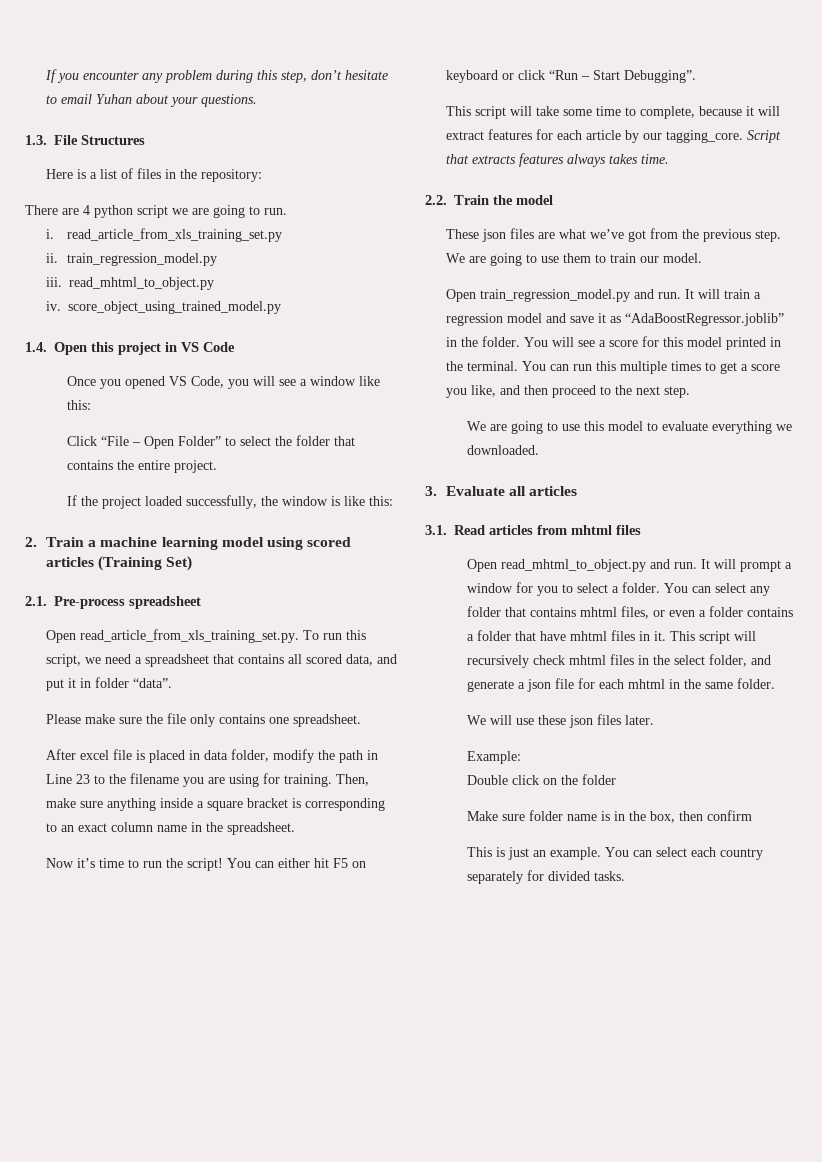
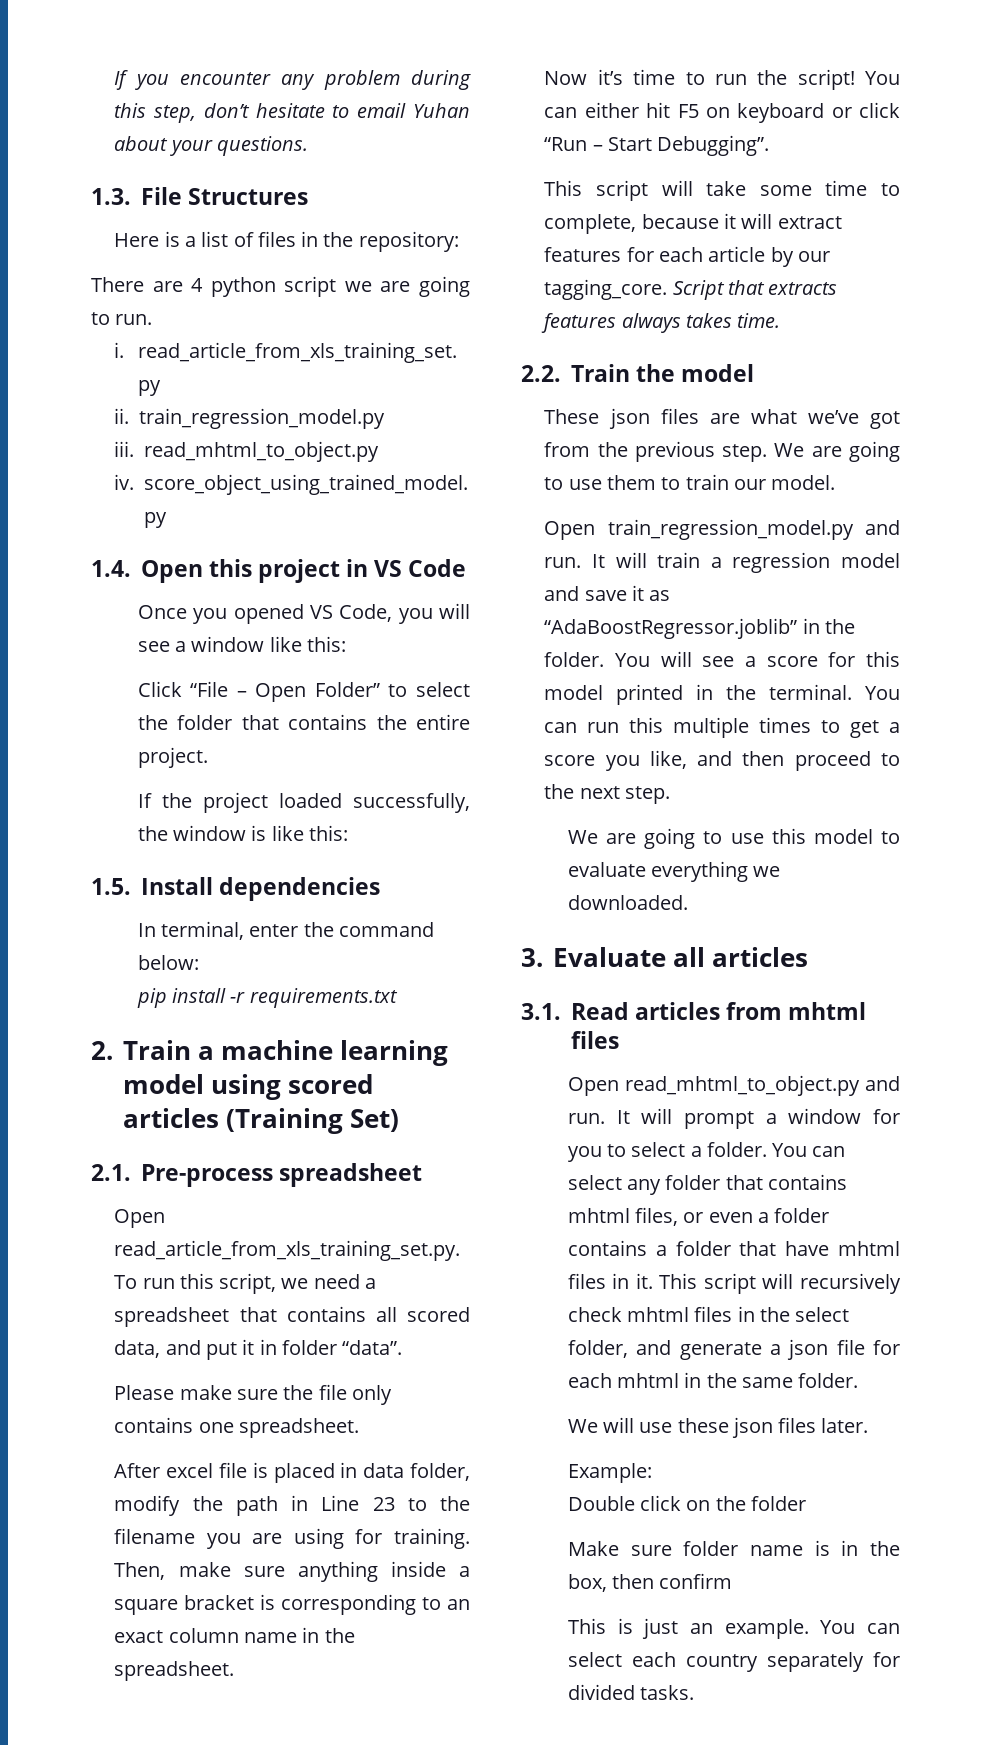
+ 1.5. Install dependencies
+ In terminal, enter the command below:
+ pip install -r requirements.txt

